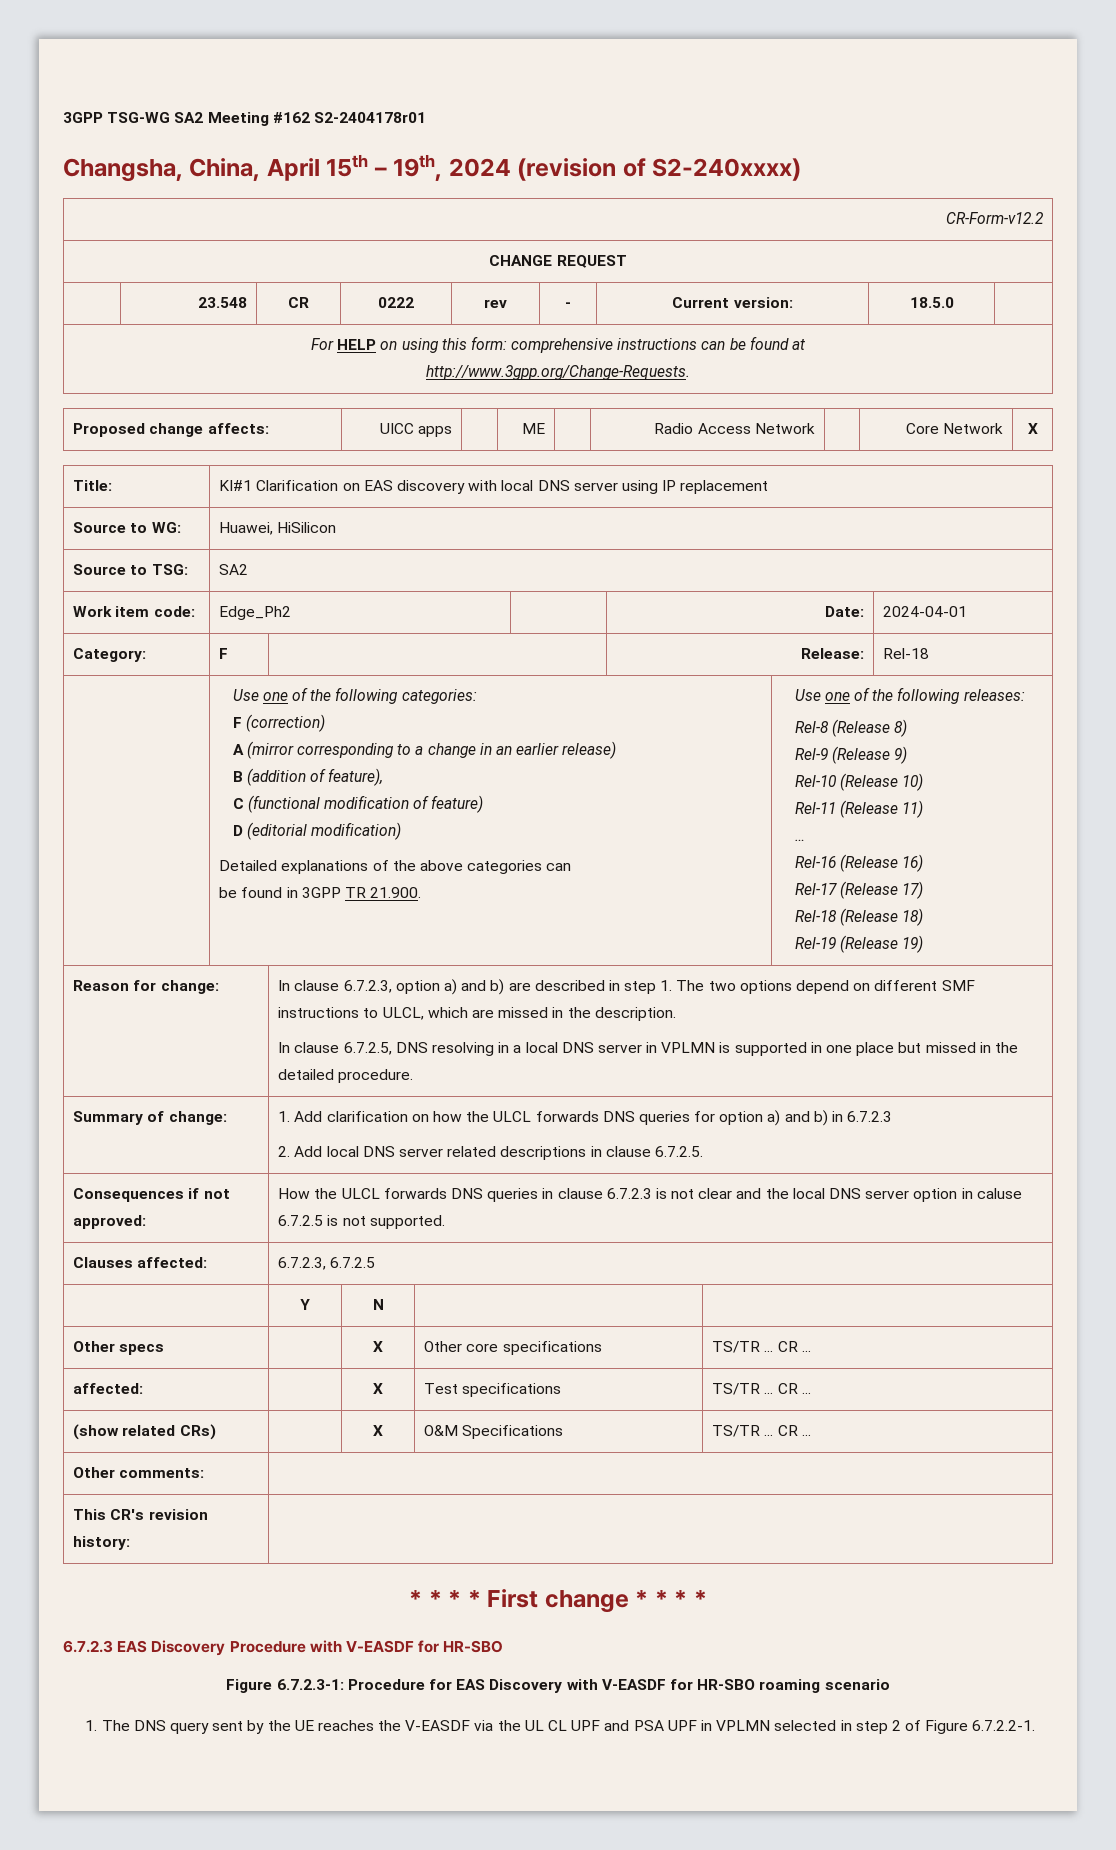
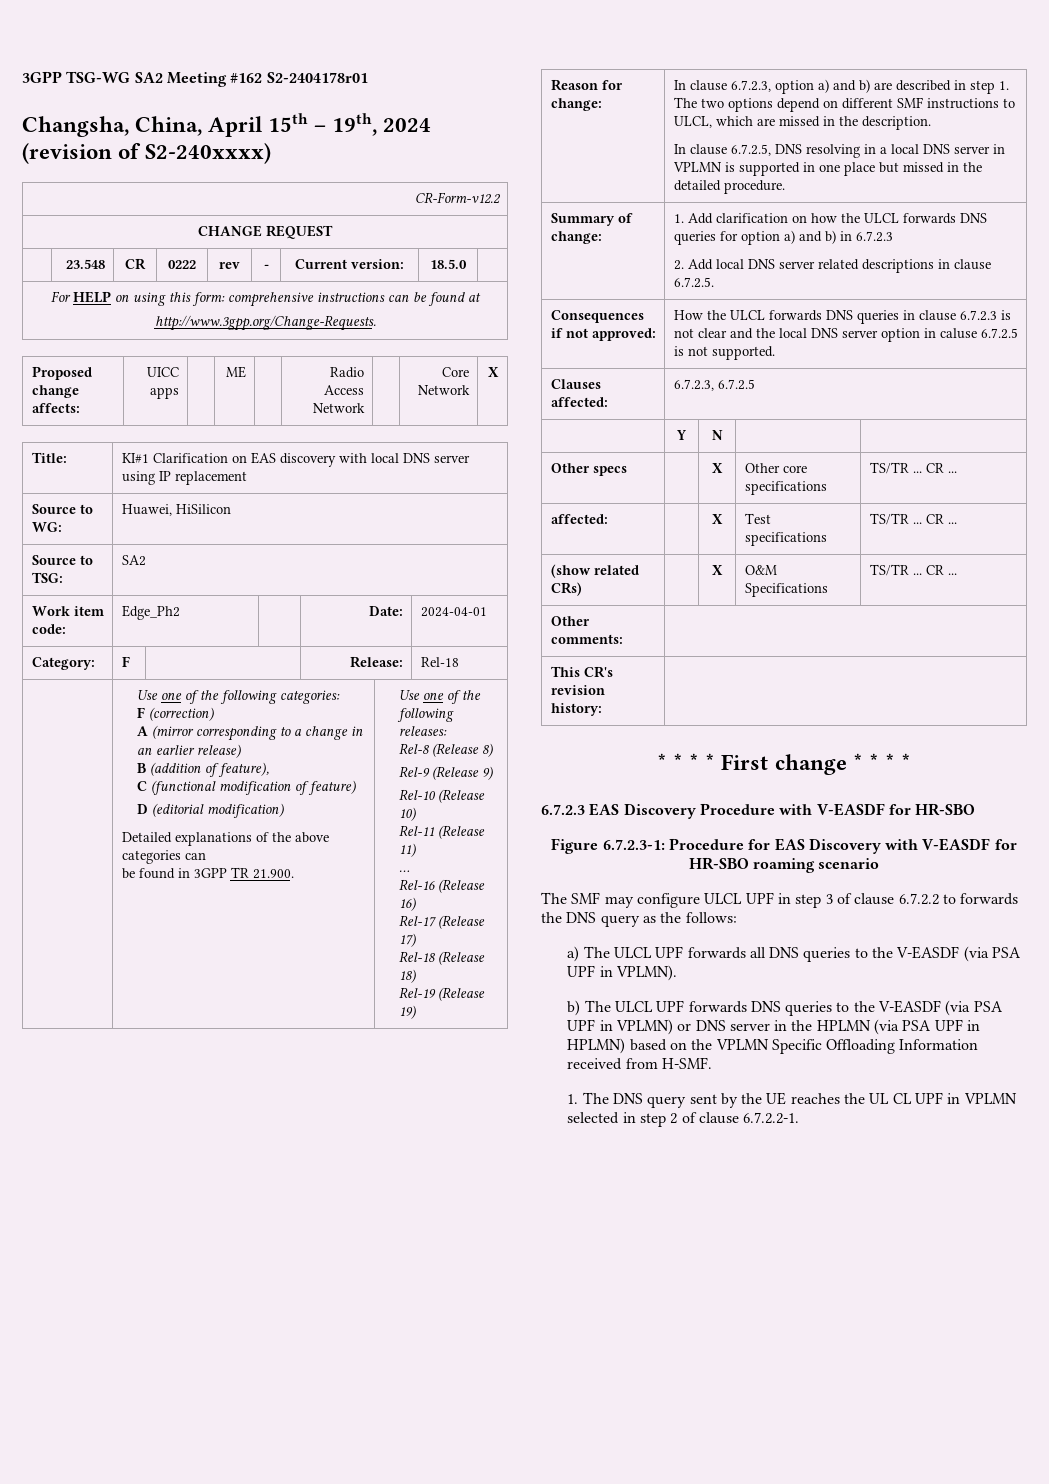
+ The SMF may configure ULCL UPF in step 3 of clause 6.7.2.2 to forwards the DNS query as the follows:
+ a) The ULCL UPF forwards all DNS queries to the V-EASDF (via PSA UPF in VPLMN).
+ b) The ULCL UPF forwards DNS queries to the V-EASDF (via PSA UPF in VPLMN) or DNS server in the HPLMN (via PSA UPF in HPLMN) based on the VPLMN Specific Offloading Information received from H-SMF.
- 1. The DNS query sent by the UE reaches the V-EASDF via the UL CL UPF and PSA UPF in VPLMN selected in step 2 of Figure 6.7.2.2-1.
+ 1. The DNS query sent by the UE reaches the UL CL UPF in VPLMN selected in step 2 of clause 6.7.2.2-1.

